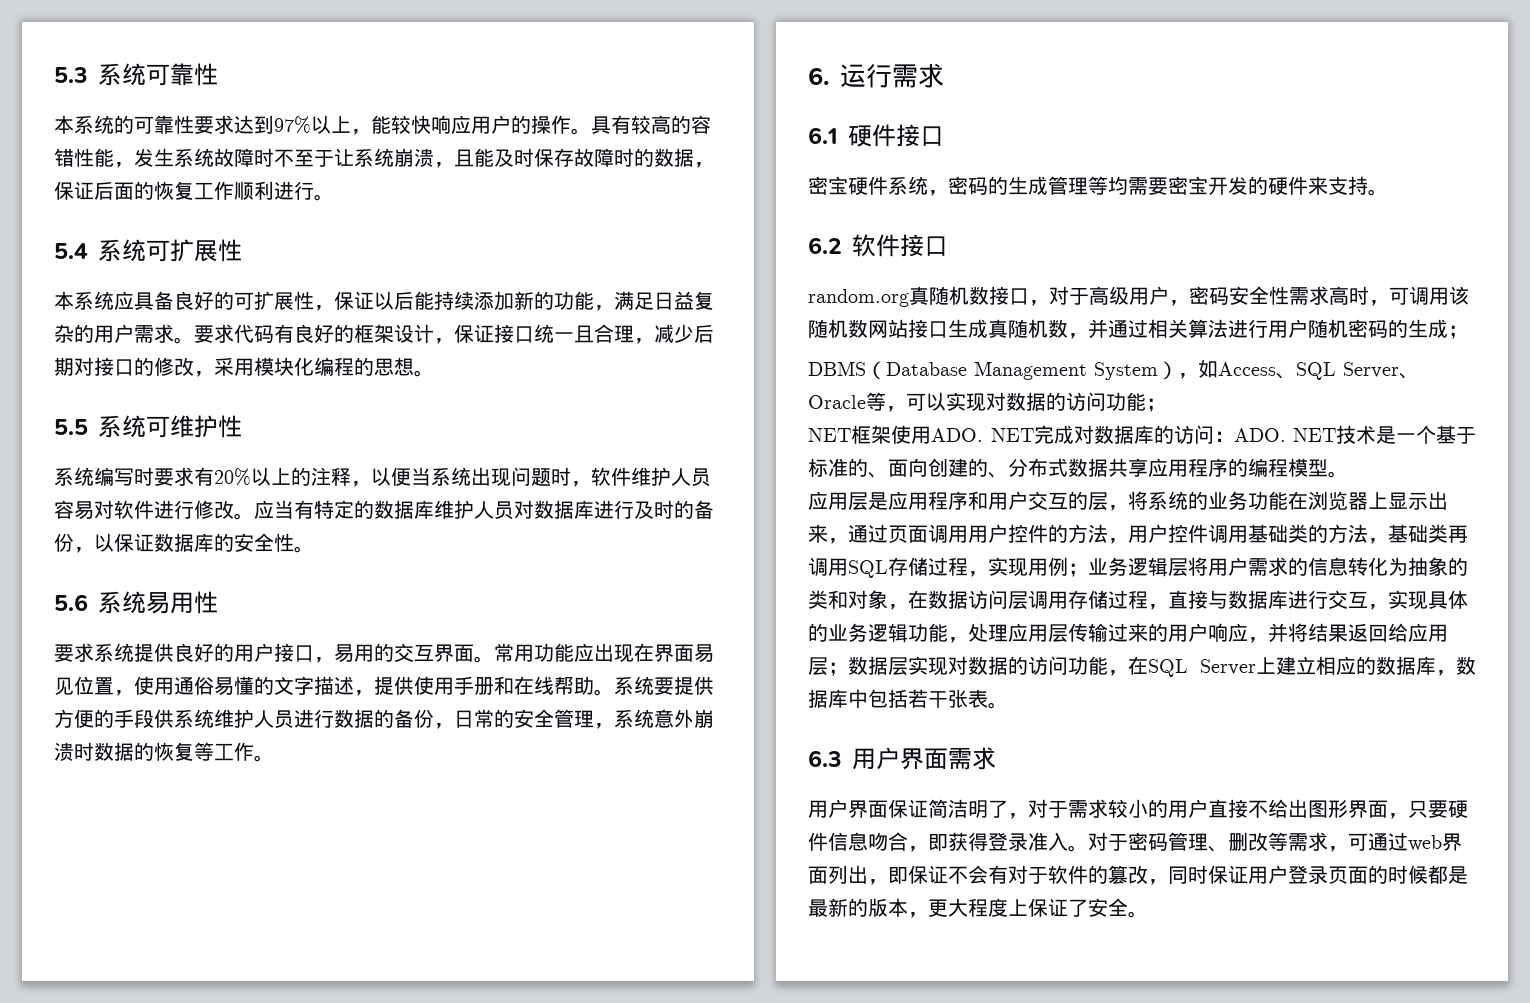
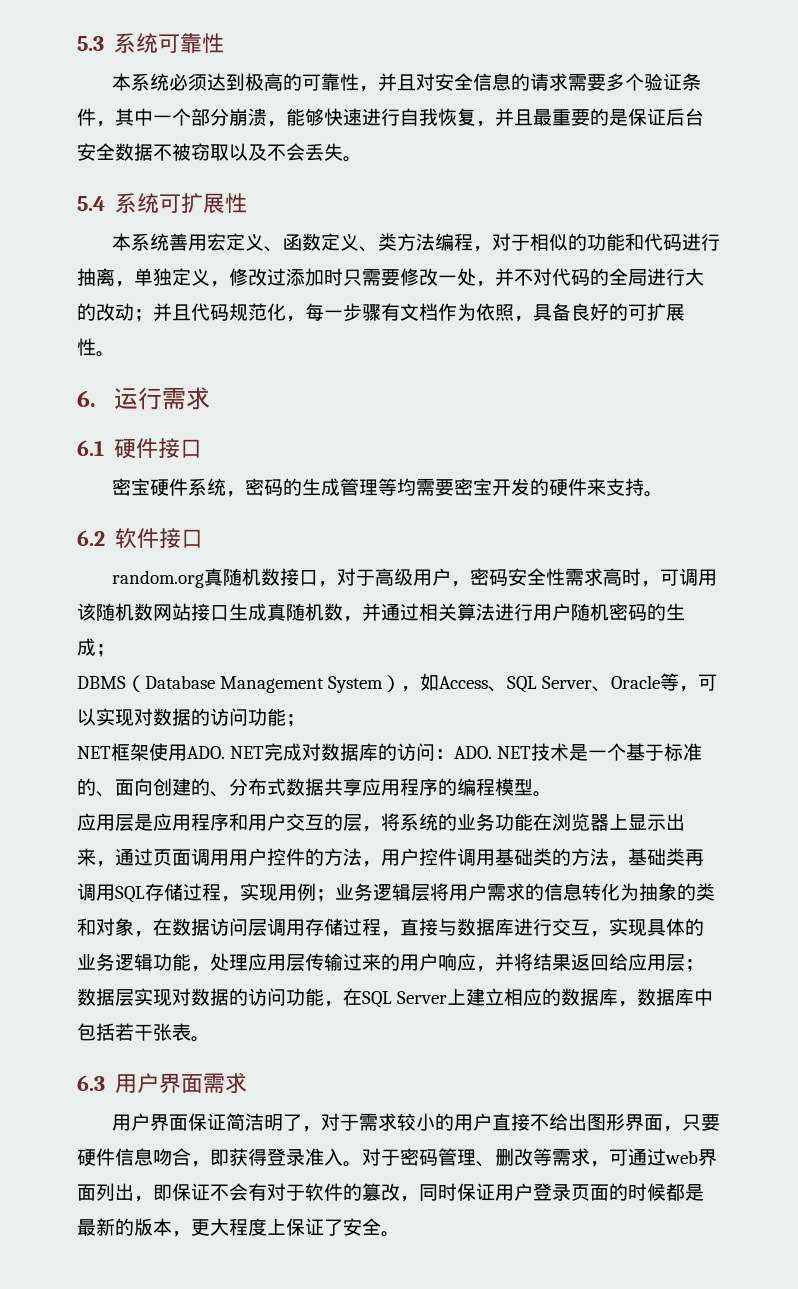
- 本系统的可靠性要求达到97%以上，能较快响应用户的操作。具有较高的容错性能，发生系统故障时不至于让系统崩溃，且能及时保存故障时的数据，保证后面的恢复工作顺利进行。
+ 本系统必须达到极高的可靠性，并且对安全信息的请求需要多个验证条件，其中一个部分崩溃，能够快速进行自我恢复，并且最重要的是保证后台安全数据不被窃取以及不会丢失。
- 本系统应具备良好的可扩展性，保证以后能持续添加新的功能，满足日益复杂的用户需求。要求代码有良好的框架设计，保证接口统一且合理，减少后期对接口的修改，采用模块化编程的思想。
- 5.5系统可维护性
- 系统编写时要求有20%以上的注释，以便当系统出现问题时，软件维护人员容易对软件进行修改。应当有特定的数据库维护人员对数据库进行及时的备份，以保证数据库的安全性。
- 5.6系统易用性
- 要求系统提供良好的用户接口，易用的交互界面。常用功能应出现在界面易见位置，使用通俗易懂的文字描述，提供使用手册和在线帮助。系统要提供方便的手段供系统维护人员进行数据的备份，日常的安全管理，系统意外崩溃时数据的恢复等工作。
+ 本系统善用宏定义、函数定义、类方法编程，对于相似的功能和代码进行抽离，单独定义，修改过添加时只需要修改一处，并不对代码的全局进行大的改动；并且代码规范化，每一步骤有文档作为依照，具备良好的可扩展性。

